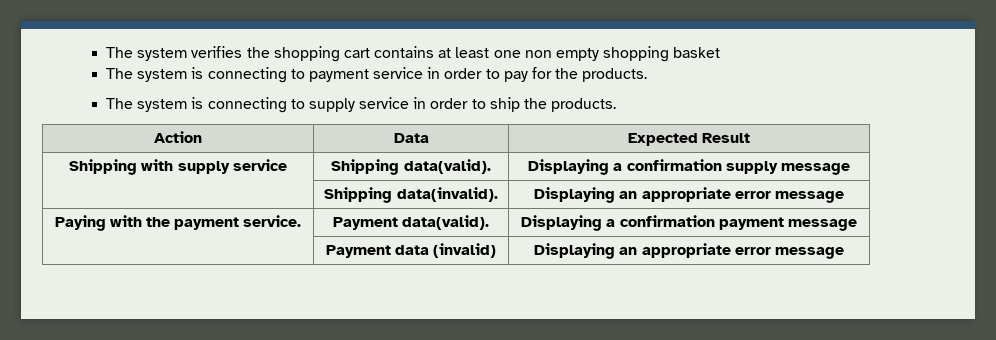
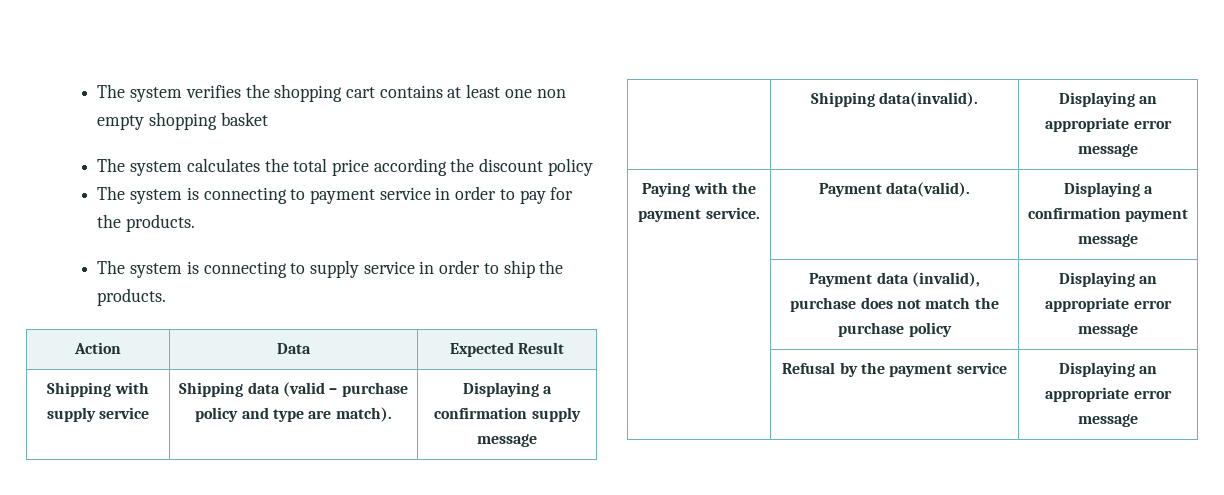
+ The system calculates the total price according the discount policy
- Shipping with supply service | Shipping data(valid). | Displaying a confirmation supply message
+ Shipping with supply service | Shipping data (valid – purchase policy and type are match). | Displaying a confirmation supply message
- | Payment data (invalid) | Displaying an appropriate error message
+ | Payment data (invalid), purchase does not match the purchase policy | Displaying an appropriate error message
+ | Refusal by the payment service | Displaying an appropriate error message

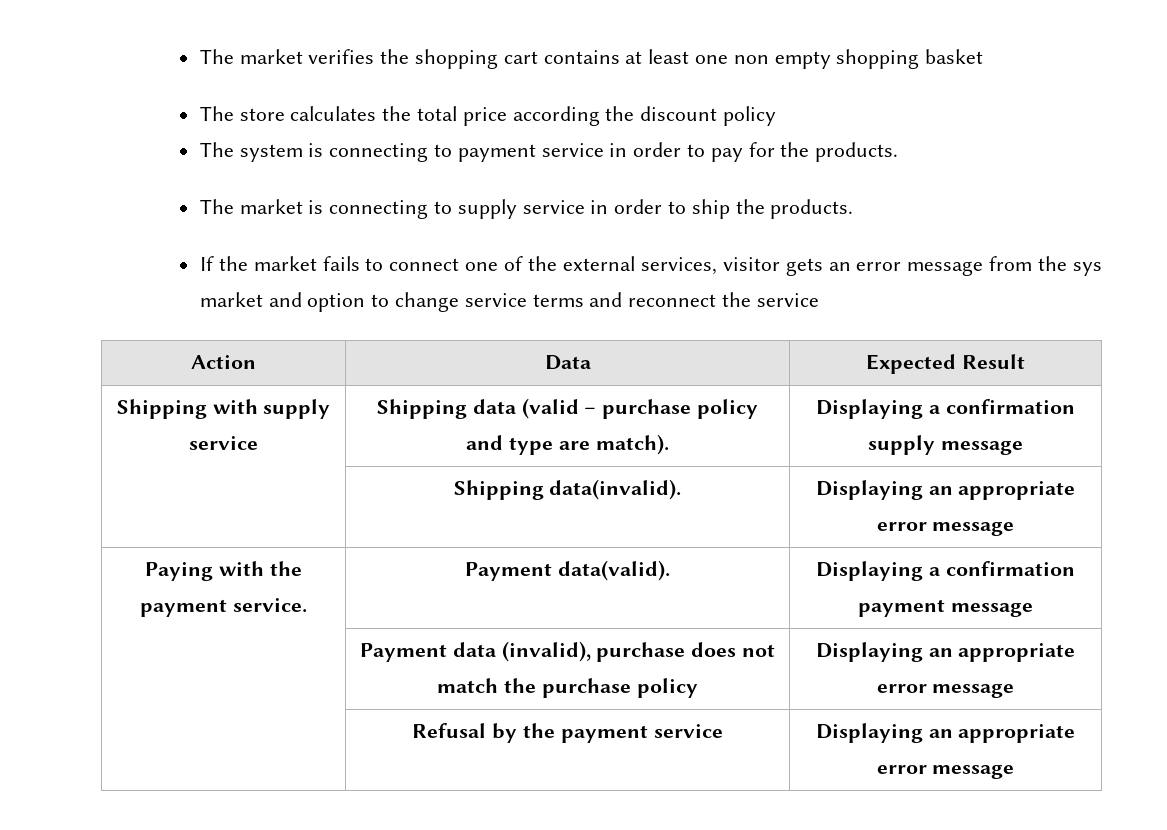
- The system verifies the shopping cart contains at least one non empty shopping basket
+ The market verifies the shopping cart contains at least one non empty shopping basket
- The system calculates the total price according the discount policy
+ The store calculates the total price according the discount policy
- The system is connecting to supply service in order to ship the products.
+ The market is connecting to supply service in order to ship the products.
+ If the market fails to connect one of the external services, visitor gets an error message from the sys market and option to change service terms and reconnect the service

